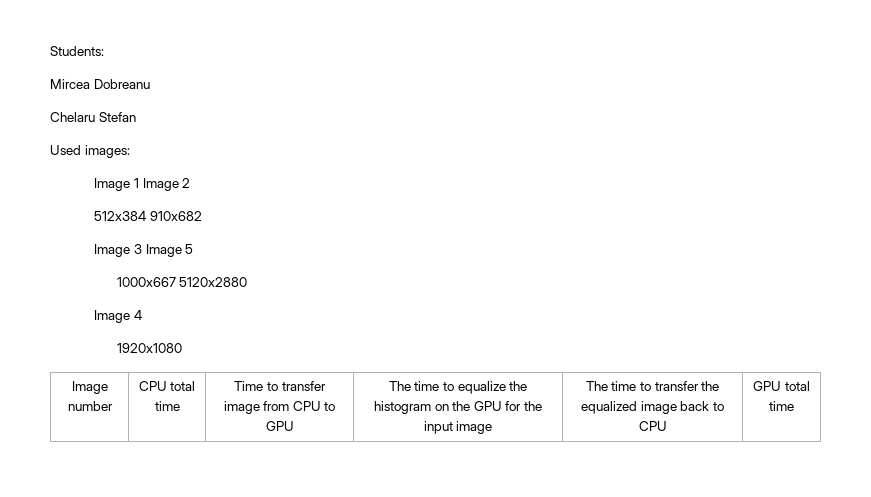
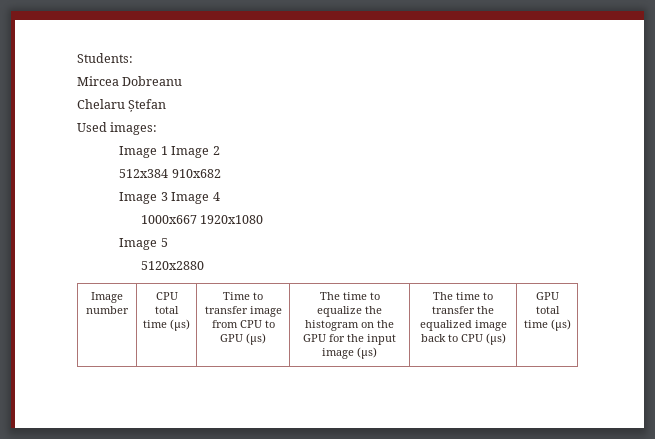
- Chelaru Stefan
+ Chelaru Ștefan
- Image 3 Image 5
+ Image 3 Image 4
+ 1000x667 1920x1080
+ Image 5
- 1000x667 5120x2880
+ 5120x2880
- Image 4
- 1920x1080
- CPU total time
+ CPU total time (μs)
- Time to transfer image from CPU to GPU
+ Time to transfer image from CPU to GPU (μs)
- The time to equalize the histogram on the GPU for the input image
+ The time to equalize the histogram on the GPU for the input image (μs)
- The time to transfer the equalized image back to CPU
+ The time to transfer the equalized image back to CPU (μs)
- GPU total time
+ GPU total time (μs)

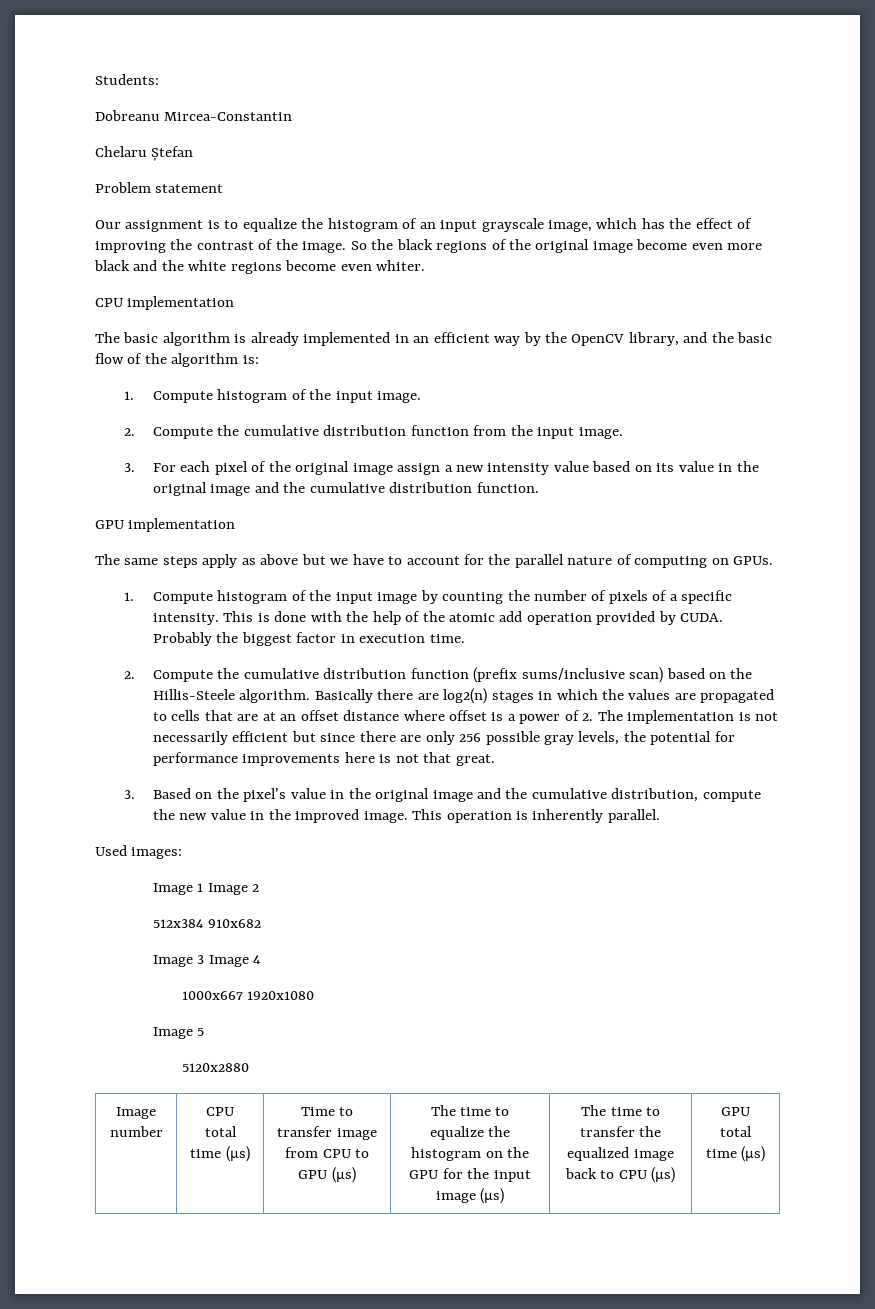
- Mircea Dobreanu
+ Dobreanu Mircea-Constantin
+ Problem statement
+ Our assignment is to equalize the histogram of an input grayscale image, which has the effect of improving the contrast of the image. So the black regions of the original image become even more black and the white regions become even whiter.
+ CPU implementation
+ The basic algorithm is already implemented in an efficient way by the OpenCV library, and the basic flow of the algorithm is:
+ 1. Compute histogram of the input image.
+ 2. Compute the cumulative distribution function from the input image.
+ 3. For each pixel of the original image assign a new intensity value based on its value in the original image and the cumulative distribution function.
+ GPU implementation
+ The same steps apply as above but we have to account for the parallel nature of computing on GPUs.
+ 1. Compute histogram of the input image by counting the number of pixels of a specific intensity. This is done with the help of the atomic add operation provided by CUDA. Probably the biggest factor in execution time.
+ 2. Compute the cumulative distribution function (prefix sums/inclusive scan) based on the Hillis-Steele algorithm. Basically there are log2(n) stages in which the values are propagated to cells that are at an offset distance where offset is a power of 2. The implementation is not necessarily efficient but since there are only 256 possible gray levels, the potential for performance improvements here is not that great.
+ 3. Based on the pixel’s value in the original image and the cumulative distribution, compute the new value in the improved image. This operation is inherently parallel.

